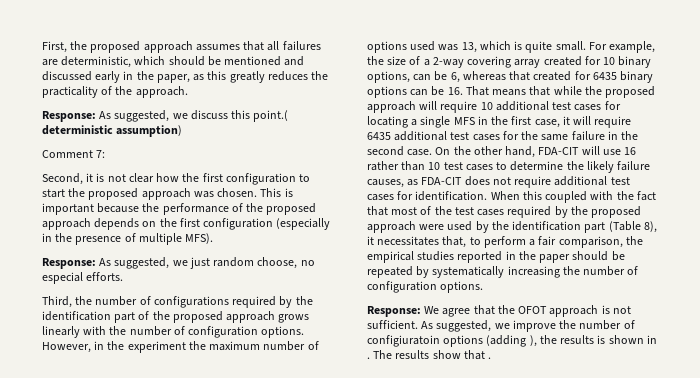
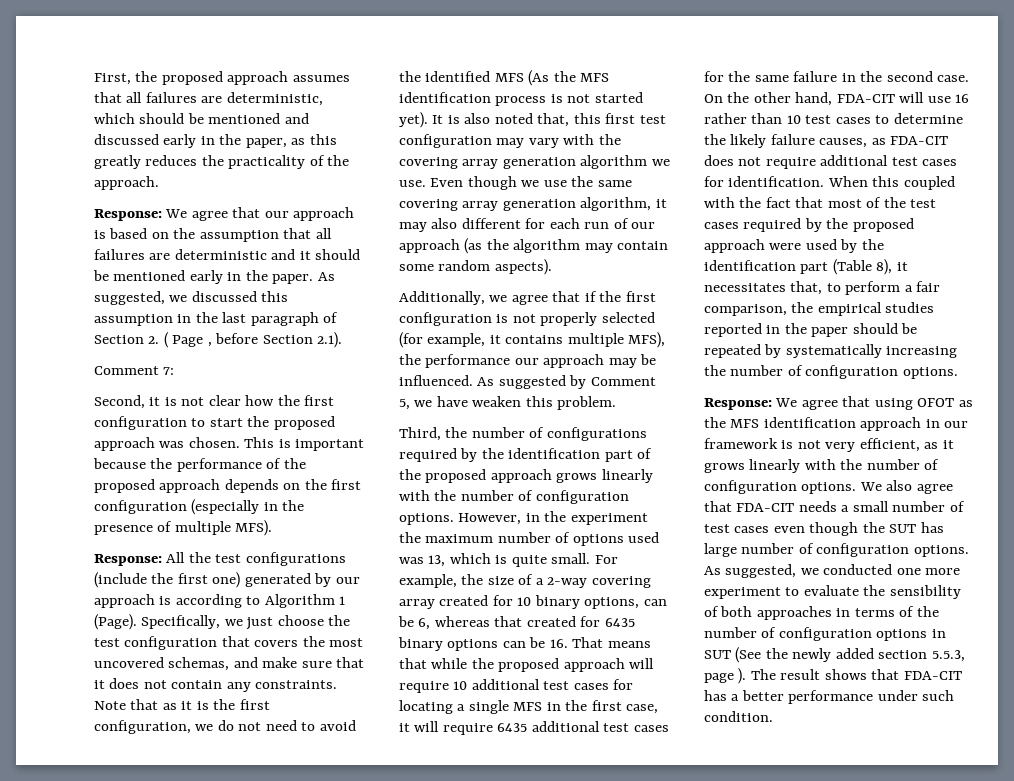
- Response: As suggested, we discuss this point.( deterministic assumption)
+ Response: We agree that our approach is based on the assumption that all failures are deterministic and it should be mentioned early in the paper. As suggested, we discussed this assumption in the last paragraph of Section 2. ( Page , before Section 2.1).
- Response: As suggested, we just random choose, no especial efforts.
+ Response: All the test configurations (include the first one) generated by our approach is according to Algorithm 1 (Page). Specifically, we just choose the test configuration that covers the most uncovered schemas, and make sure that it does not contain any constraints. Note that as it is the first configuration, we do not need to avoid the identified MFS (As the MFS identification process is not started yet). It is also noted that, this first test configuration may vary with the covering array generation algorithm we use. Even though we use the same covering array generation algorithm, it may also different for each run of our approach (as the algorithm may contain some random aspects).
+ Additionally, we agree that if the first configuration is not properly selected (for example, it contains multiple MFS), the performance our approach may be influenced. As suggested by Comment 5, we have weaken this problem.
- Response: We agree that the OFOT approach is not sufficient. As suggested, we improve the number of configiuratoin options (adding ), the results is shown in . The results show that .
+ Response: We agree that using OFOT as the MFS identification approach in our framework is not very efficient, as it grows linearly with the number of configuration options. We also agree that FDA-CIT needs a small number of test cases even though the SUT has large number of configuration options. As suggested, we conducted one more experiment to evaluate the sensibility of both approaches in terms of the number of configuration options in SUT (See the newly added section 5.5.3, page ). The result shows that FDA-CIT has a better performance under such condition.

